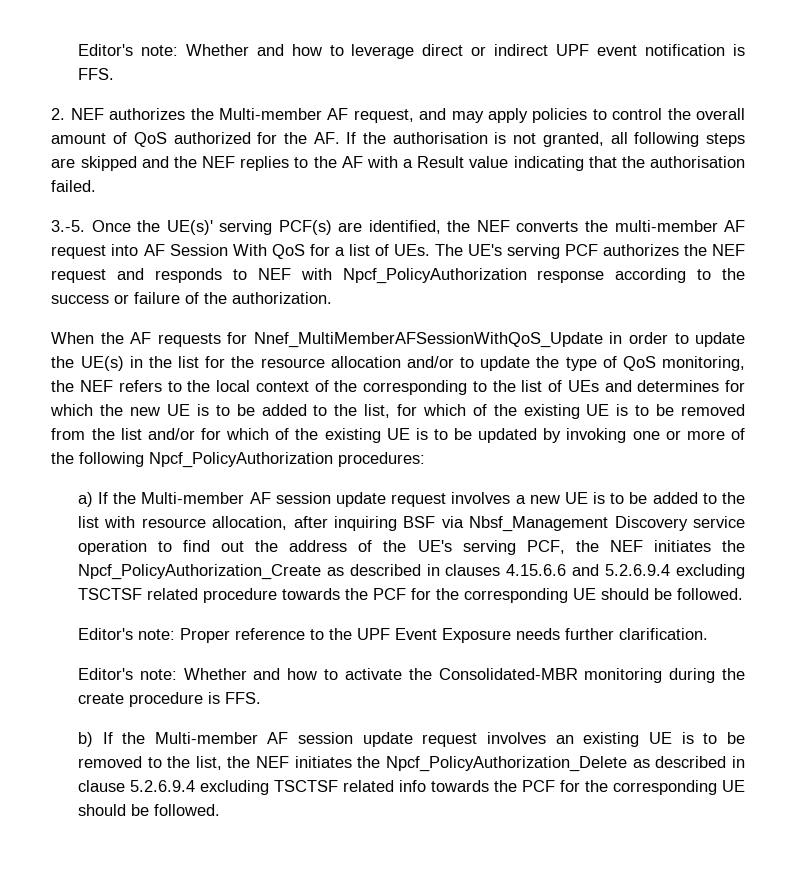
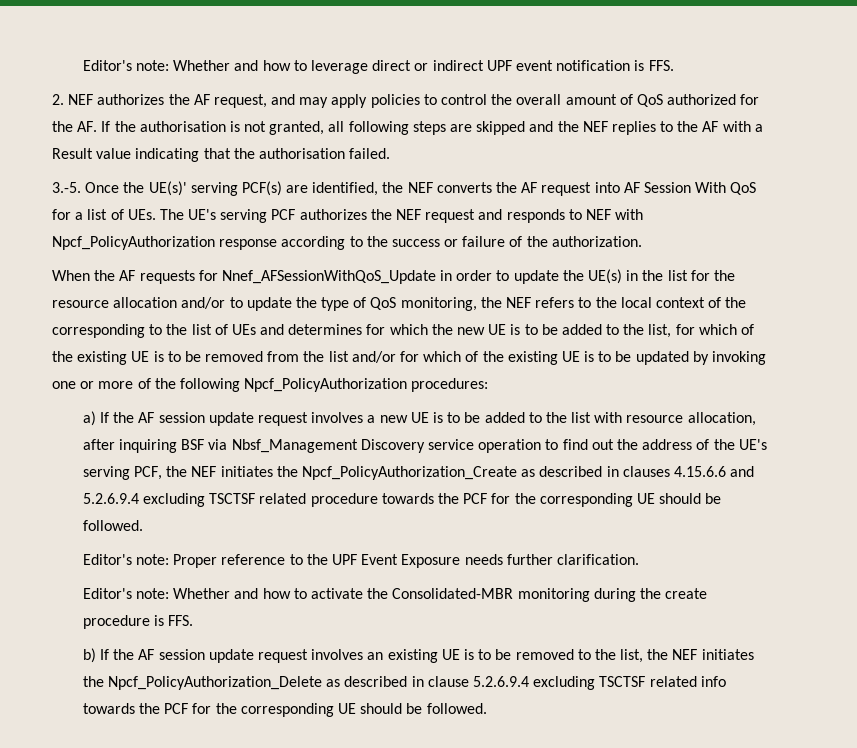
- 2. NEF authorizes the Multi-member AF request, and may apply policies to control the overall amount of QoS authorized for the AF. If the authorisation is not granted, all following steps are skipped and the NEF replies to the AF with a Result value indicating that the authorisation failed.
+ 2. NEF authorizes the AF request, and may apply policies to control the overall amount of QoS authorized for the AF. If the authorisation is not granted, all following steps are skipped and the NEF replies to the AF with a Result value indicating that the authorisation failed.
- 3.-5. Once the UE(s)' serving PCF(s) are identified, the NEF converts the multi-member AF request into AF Session With QoS for a list of UEs. The UE's serving PCF authorizes the NEF request and responds to NEF with Npcf_PolicyAuthorization response according to the success or failure of the authorization.
+ 3.-5. Once the UE(s)' serving PCF(s) are identified, the NEF converts the AF request into AF Session With QoS for a list of UEs. The UE's serving PCF authorizes the NEF request and responds to NEF with Npcf_PolicyAuthorization response according to the success or failure of the authorization.
- When the AF requests for Nnef_MultiMemberAFSessionWithQoS_Update in order to update the UE(s) in the list for the resource allocation and/or to update the type of QoS monitoring, the NEF refers to the local context of the corresponding to the list of UEs and determines for which the new UE is to be added to the list, for which of the existing UE is to be removed from the list and/or for which of the existing UE is to be updated by invoking one or more of the following Npcf_PolicyAuthorization procedures:
+ When the AF requests for Nnef_AFSessionWithQoS_Update in order to update the UE(s) in the list for the resource allocation and/or to update the type of QoS monitoring, the NEF refers to the local context of the corresponding to the list of UEs and determines for which the new UE is to be added to the list, for which of the existing UE is to be removed from the list and/or for which of the existing UE is to be updated by invoking one or more of the following Npcf_PolicyAuthorization procedures:
- a) If the Multi-member AF session update request involves a new UE is to be added to the list with resource allocation, after inquiring BSF via Nbsf_Management Discovery service operation to find out the address of the UE's serving PCF, the NEF initiates the Npcf_PolicyAuthorization_Create as described in clauses 4.15.6.6 and 5.2.6.9.4 excluding TSCTSF related procedure towards the PCF for the corresponding UE should be followed.
+ a) If the AF session update request involves a new UE is to be added to the list with resource allocation, after inquiring BSF via Nbsf_Management Discovery service operation to find out the address of the UE's serving PCF, the NEF initiates the Npcf_PolicyAuthorization_Create as described in clauses 4.15.6.6 and 5.2.6.9.4 excluding TSCTSF related procedure towards the PCF for the corresponding UE should be followed.
- b) If the Multi-member AF session update request involves an existing UE is to be removed to the list, the NEF initiates the Npcf_PolicyAuthorization_Delete as described in clause 5.2.6.9.4 excluding TSCTSF related info towards the PCF for the corresponding UE should be followed.
+ b) If the AF session update request involves an existing UE is to be removed to the list, the NEF initiates the Npcf_PolicyAuthorization_Delete as described in clause 5.2.6.9.4 excluding TSCTSF related info towards the PCF for the corresponding UE should be followed.

